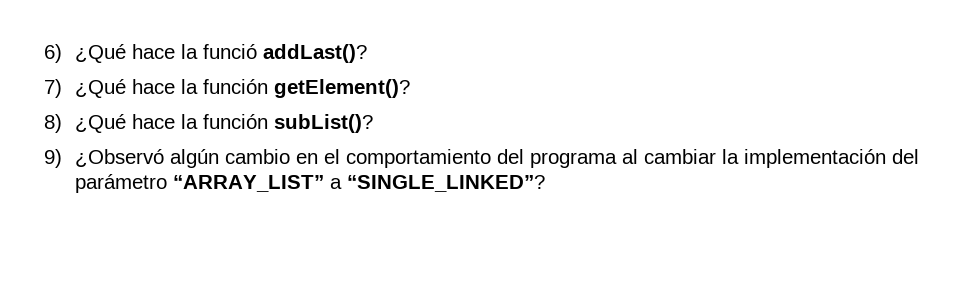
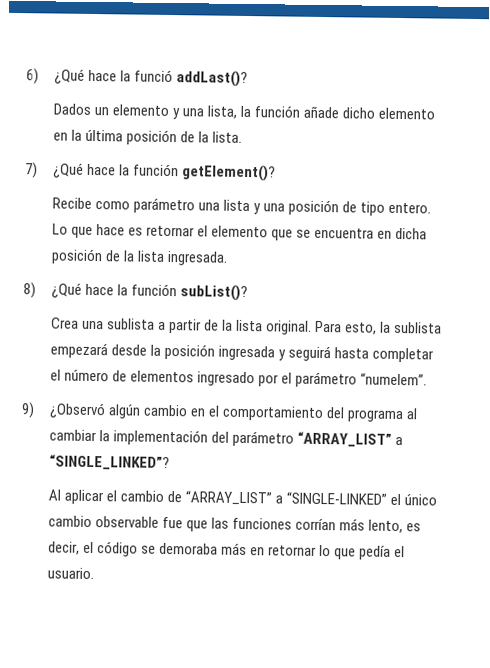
+ Dados un elemento y una lista, la función añade dicho elemento en la última posición de la lista.
+ Recibe como parámetro una lista y una posición de tipo entero. Lo que hace es retornar el elemento que se encuentra en dicha posición de la lista ingresada.
+ Crea una sublista a partir de la lista original. Para esto, la sublista empezará desde la posición ingresada y seguirá hasta completar el número de elementos ingresado por el parámetro “numelem”.
+ Al aplicar el cambio de “ARRAY_LIST” a “SINGLE-LINKED” el único cambio observable fue que las funciones corrían más lento, es decir, el código se demoraba más en retornar lo que pedía el usuario.

